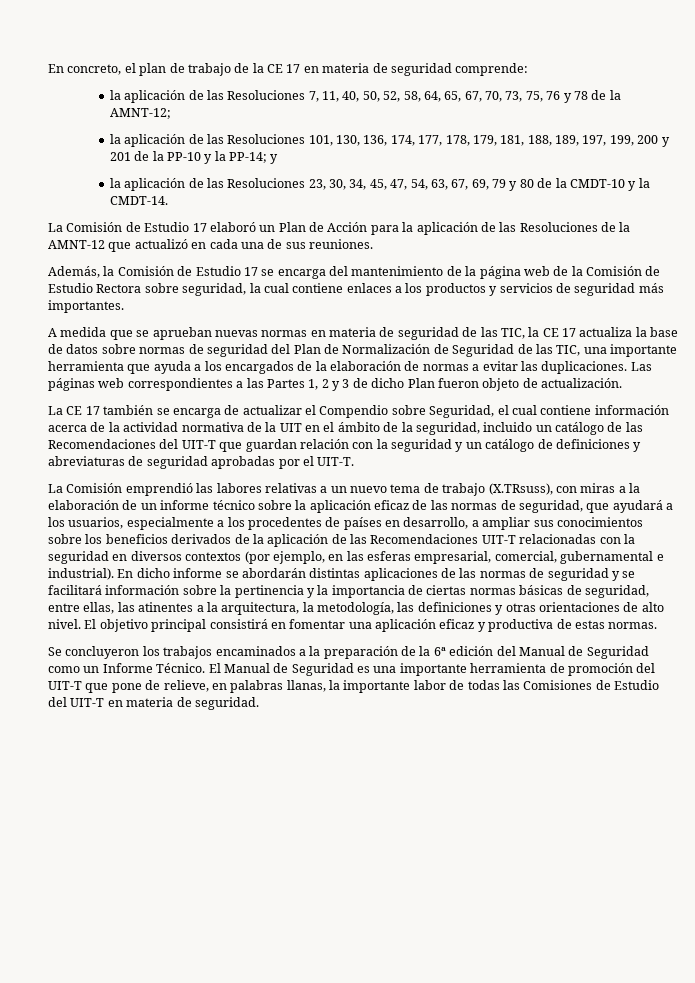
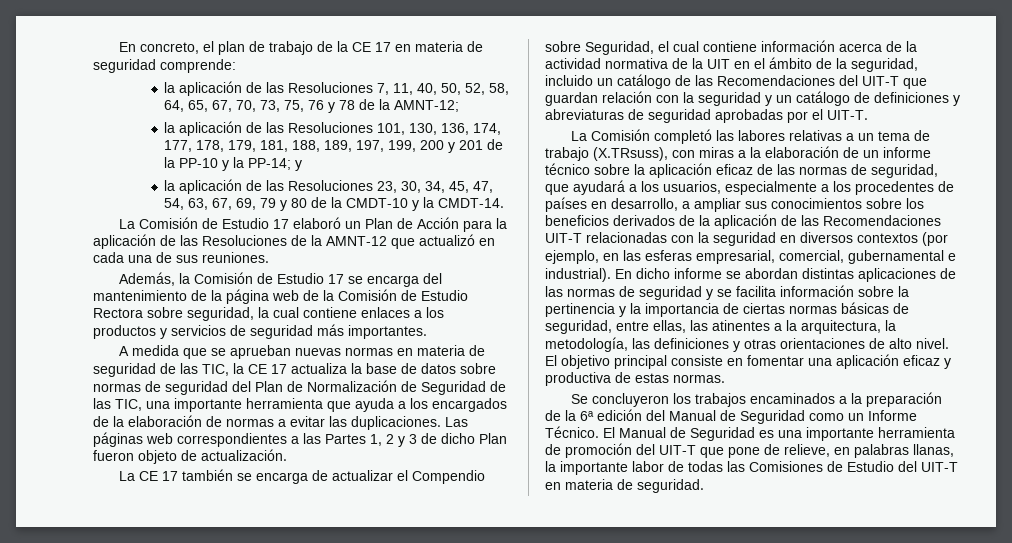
- La Comisión emprendió las labores relativas a un nuevo tema de trabajo (X.TRsuss), con miras a la elaboración de un informe técnico sobre la aplicación eficaz de las normas de seguridad, que ayudará a los usuarios, especialmente a los procedentes de países en desarrollo, a ampliar sus conocimientos sobre los beneficios derivados de la aplicación de las Recomendaciones UIT-T relacionadas con la seguridad en diversos contextos (por ejemplo, en las esferas empresarial, comercial, gubernamental e industrial).
+ La Comisión completó las labores relativas a un tema de trabajo (X.TRsuss), con miras a la elaboración de un informe técnico sobre la aplicación eficaz de las normas de seguridad, que ayudará a los usuarios, especialmente a los procedentes de países en desarrollo, a ampliar sus conocimientos sobre los beneficios derivados de la aplicación de las Recomendaciones UIT-T relacionadas con la seguridad en diversos contextos (por ejemplo, en las esferas empresarial, comercial, gubernamental e industrial).
- En dicho informe se abordarán distintas aplicaciones de las normas de seguridad y se facilitará información sobre la pertinencia y la importancia de ciertas normas básicas de seguridad, entre ellas, las atinentes a la arquitectura, la metodología, las definiciones y otras orientaciones de alto nivel.
+ En dicho informe se abordan distintas aplicaciones de las normas de seguridad y se facilita información sobre la pertinencia y la importancia de ciertas normas básicas de seguridad, entre ellas, las atinentes a la arquitectura, la metodología, las definiciones y otras orientaciones de alto nivel.
- El objetivo principal consistirá en fomentar una aplicación eficaz y productiva de estas normas.
+ El objetivo principal consiste en fomentar una aplicación eficaz y productiva de estas normas.

